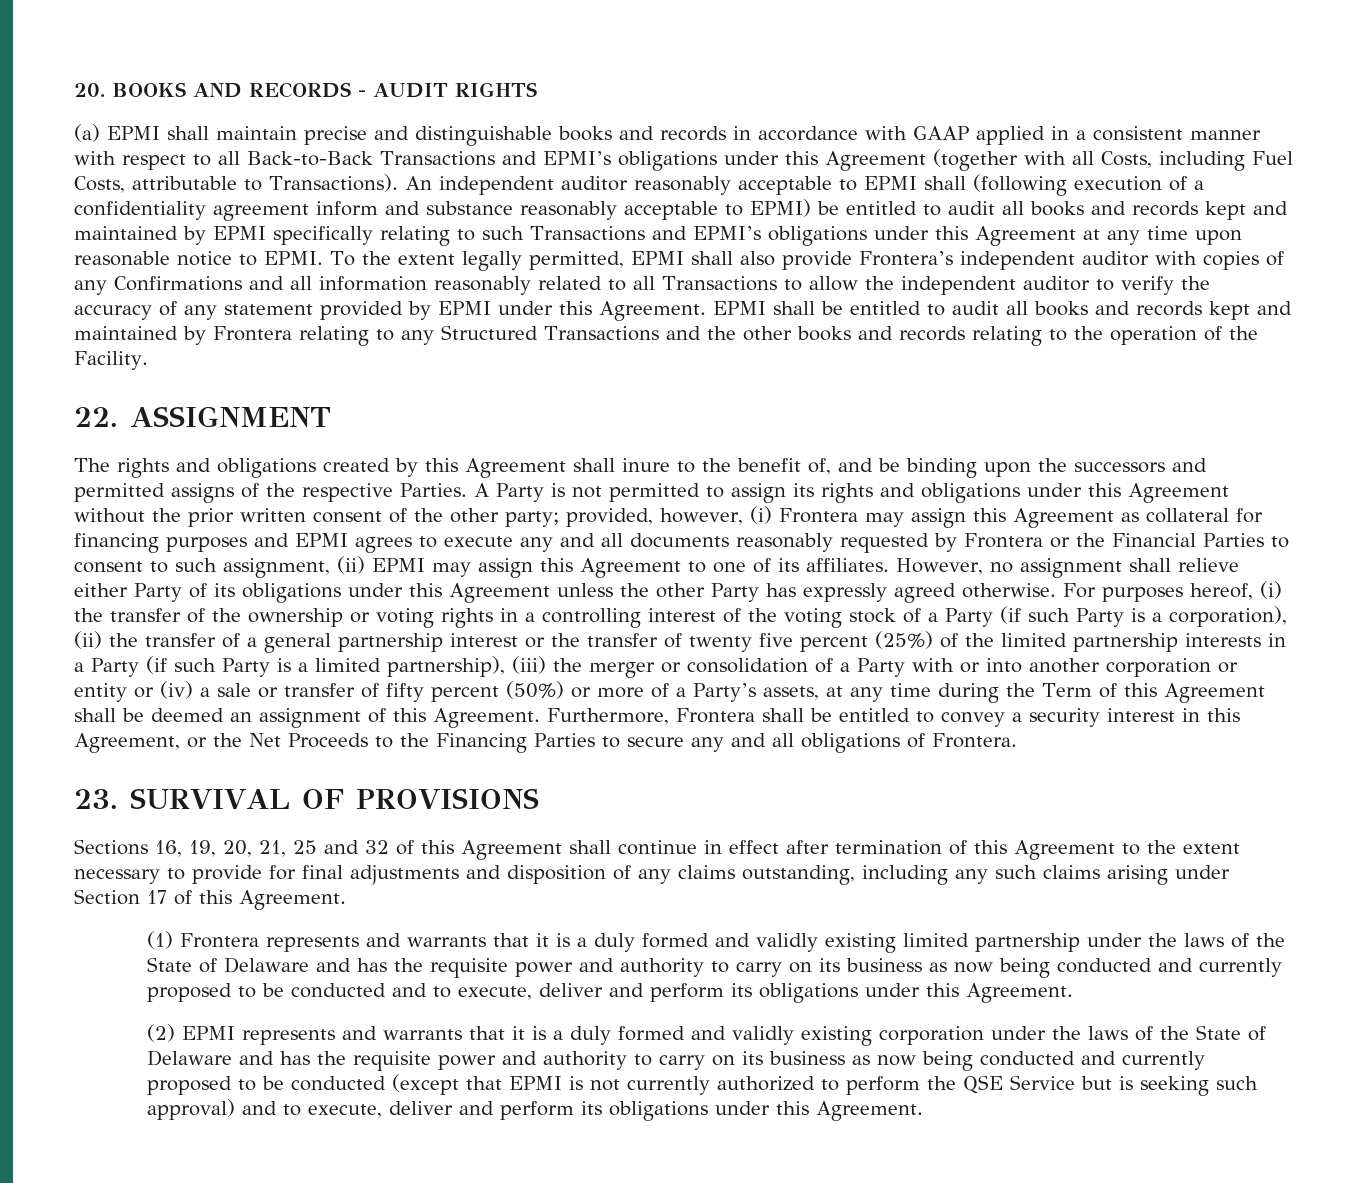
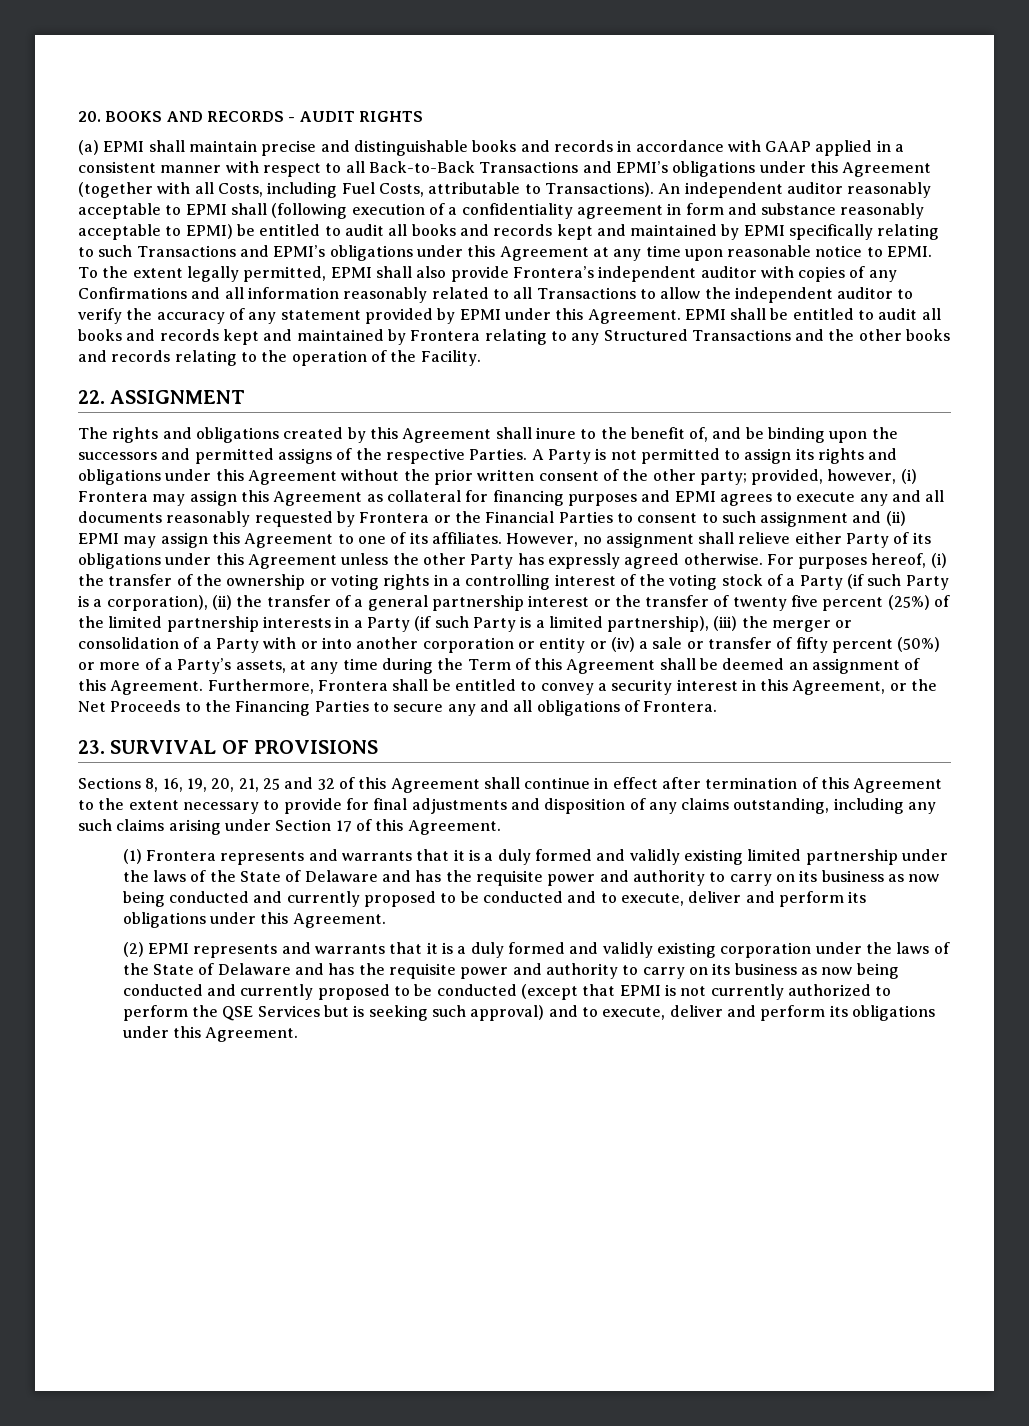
- An independent auditor reasonably acceptable to EPMI shall (following execution of a confidentiality agreement inform and substance reasonably acceptable to EPMI) be entitled to audit all books and records kept and maintained by EPMI specifically relating to such Transactions and EPMI’s obligations under this Agreement at any time upon reasonable notice to EPMI.
+ An independent auditor reasonably acceptable to EPMI shall (following execution of a confidentiality agreement in form and substance reasonably acceptable to EPMI) be entitled to audit all books and records kept and maintained by EPMI specifically relating to such Transactions and EPMI’s obligations under this Agreement at any time upon reasonable notice to EPMI.
- provided, however, (i) Frontera may assign this Agreement as collateral for financing purposes and EPMI agrees to execute any and all documents reasonably requested by Frontera or the Financial Parties to consent to such assignment, (ii) EPMI may assign this Agreement to one of its affiliates.
+ provided, however, (i) Frontera may assign this Agreement as collateral for financing purposes and EPMI agrees to execute any and all documents reasonably requested by Frontera or the Financial Parties to consent to such assignment and (ii) EPMI may assign this Agreement to one of its affiliates.
- Sections 16, 19, 20, 21, 25 and 32 of this Agreement shall continue in effect after termination of this Agreement to the extent necessary to provide for final adjustments and disposition of any claims outstanding, including any such claims arising under Section 17 of this Agreement.
+ Sections 8, 16, 19, 20, 21, 25 and 32 of this Agreement shall continue in effect after termination of this Agreement to the extent necessary to provide for final adjustments and disposition of any claims outstanding, including any such claims arising under Section 17 of this Agreement.
- (2) EPMI represents and warrants that it is a duly formed and validly existing corporation under the laws of the State of Delaware and has the requisite power and authority to carry on its business as now being conducted and currently proposed to be conducted (except that EPMI is not currently authorized to perform the QSE Service but is seeking such approval) and to execute, deliver and perform its obligations under this Agreement.
+ (2) EPMI represents and warrants that it is a duly formed and validly existing corporation under the laws of the State of Delaware and has the requisite power and authority to carry on its business as now being conducted and currently proposed to be conducted (except that EPMI is not currently authorized to perform the QSE Services but is seeking such approval) and to execute, deliver and perform its obligations under this Agreement.

